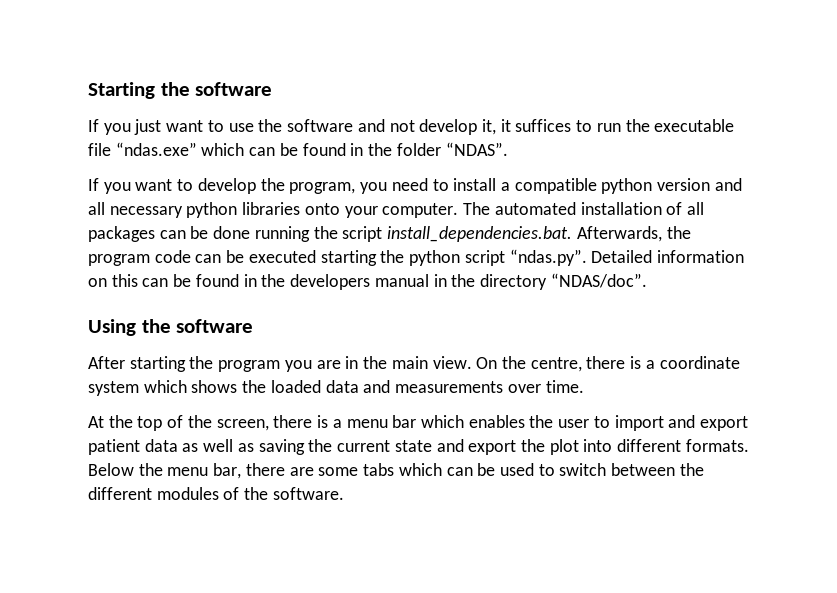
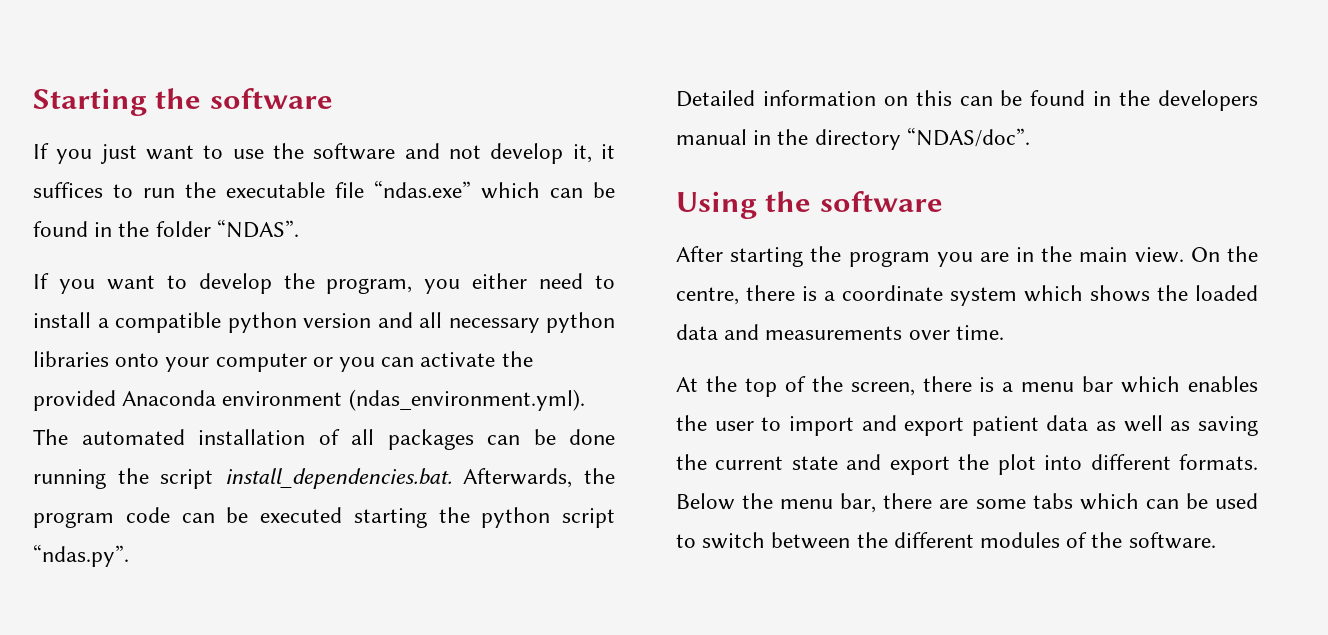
- If you want to develop the program, you need to install a compatible python version and all necessary python libraries onto your computer. The automated installation of all packages can be done running the script install_dependencies.bat. Afterwards, the program code can be executed starting the python script “ndas.py”. Detailed information on this can be found in the developers manual in the directory “NDAS/doc”.
+ If you want to develop the program, you either need to install a compatible python version and all necessary python libraries onto your computer or you can activate the provided Anaconda environment (ndas_environment.yml). The automated installation of all packages can be done running the script install_dependencies.bat. Afterwards, the program code can be executed starting the python script “ndas.py”.
+ Detailed information on this can be found in the developers manual in the directory “NDAS/doc”.

